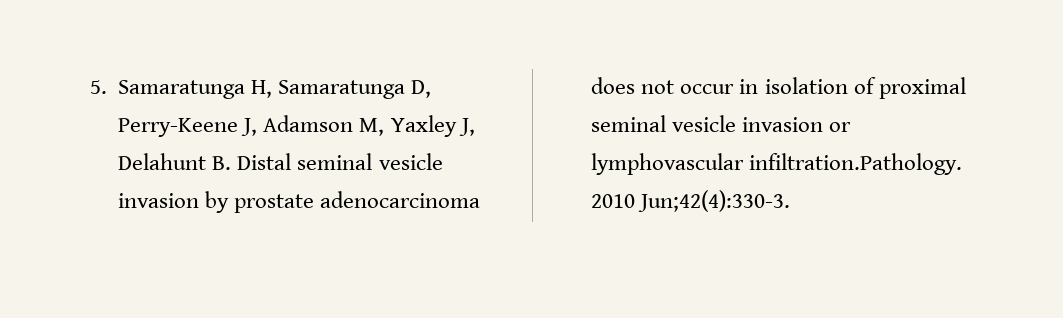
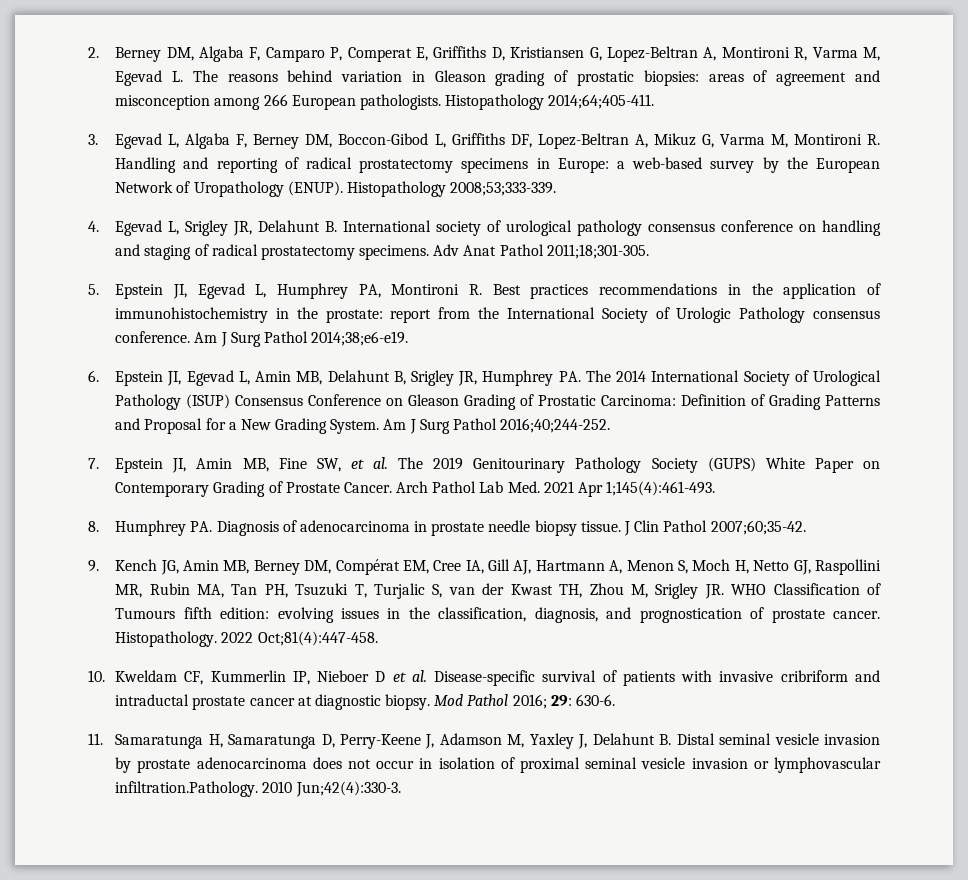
- 5. Samaratunga H, Samaratunga D, Perry-Keene J, Adamson M, Yaxley J, Delahunt B. Distal seminal vesicle invasion by prostate adenocarcinoma does not occur in isolation of proximal seminal vesicle invasion or lymphovascular infiltration.Pathology. 2010 Jun;42(4):330-3.
+ 2. Berney DM, Algaba F, Camparo P, Comperat E, Griffiths D, Kristiansen G, Lopez-Beltran A, Montironi R, Varma M, Egevad L. The reasons behind variation in Gleason grading of prostatic biopsies: areas of agreement and misconception among 266 European pathologists. Histopathology 2014;64;405-411.
+ 3. Egevad L, Algaba F, Berney DM, Boccon-Gibod L, Griffiths DF, Lopez-Beltran A, Mikuz G, Varma M, Montironi R. Handling and reporting of radical prostatectomy specimens in Europe: a web-based survey by the European Network of Uropathology (ENUP). Histopathology 2008;53;333-339.
+ 4. Egevad L, Srigley JR, Delahunt B. International society of urological pathology consensus conference on handling and staging of radical prostatectomy specimens. Adv Anat Pathol 2011;18;301-305.
+ 5. Epstein JI, Egevad L, Humphrey PA, Montironi R. Best practices recommendations in the application of immunohistochemistry in the prostate: report from the International Society of Urologic Pathology consensus conference. Am J Surg Pathol 2014;38;e6-e19.
+ 6. Epstein JI, Egevad L, Amin MB, Delahunt B, Srigley JR, Humphrey PA. The 2014 International Society of Urological Pathology (ISUP) Consensus Conference on Gleason Grading of Prostatic Carcinoma: Definition of Grading Patterns and Proposal for a New Grading System. Am J Surg Pathol 2016;40;244-252.
+ 7. Epstein JI, Amin MB, Fine SW, et al. The 2019 Genitourinary Pathology Society (GUPS) White Paper on Contemporary Grading of Prostate Cancer. Arch Pathol Lab Med. 2021 Apr 1;145(4):461-493.
+ 8. Humphrey PA. Diagnosis of adenocarcinoma in prostate needle biopsy tissue. J Clin Pathol 2007;60;35-42.
+ 9. Kench JG, Amin MB, Berney DM, Compérat EM, Cree IA, Gill AJ, Hartmann A, Menon S, Moch H, Netto GJ, Raspollini MR, Rubin MA, Tan PH, Tsuzuki T, Turjalic S, van der Kwast TH, Zhou M, Srigley JR. WHO Classification of Tumours fifth edition: evolving issues in the classification, diagnosis, and prognostication of prostate cancer. Histopathology. 2022 Oct;81(4):447-458.
+ 10. Kweldam CF, Kummerlin IP, Nieboer D et al. Disease-specific survival of patients with invasive cribriform and intraductal prostate cancer at diagnostic biopsy. Mod Pathol 2016; 29: 630-6.
+ 11. Samaratunga H, Samaratunga D, Perry-Keene J, Adamson M, Yaxley J, Delahunt B. Distal seminal vesicle invasion by prostate adenocarcinoma does not occur in isolation of proximal seminal vesicle invasion or lymphovascular infiltration.Pathology. 2010 Jun;42(4):330-3.

